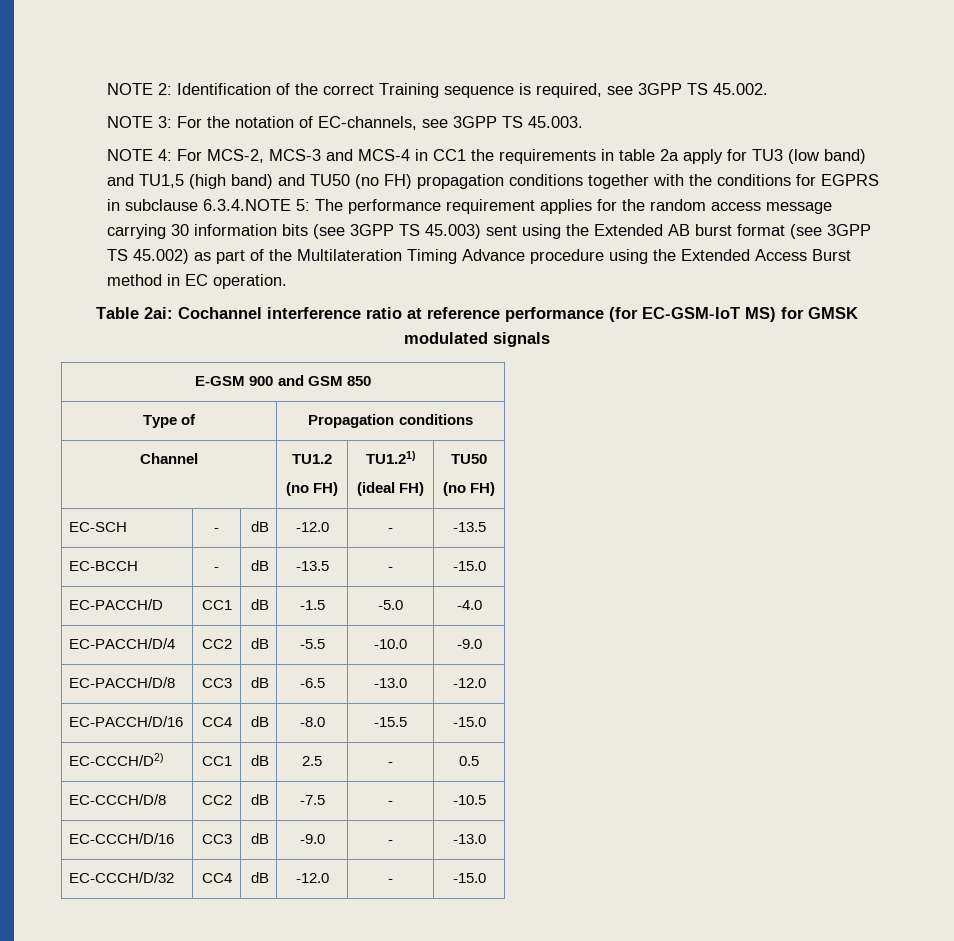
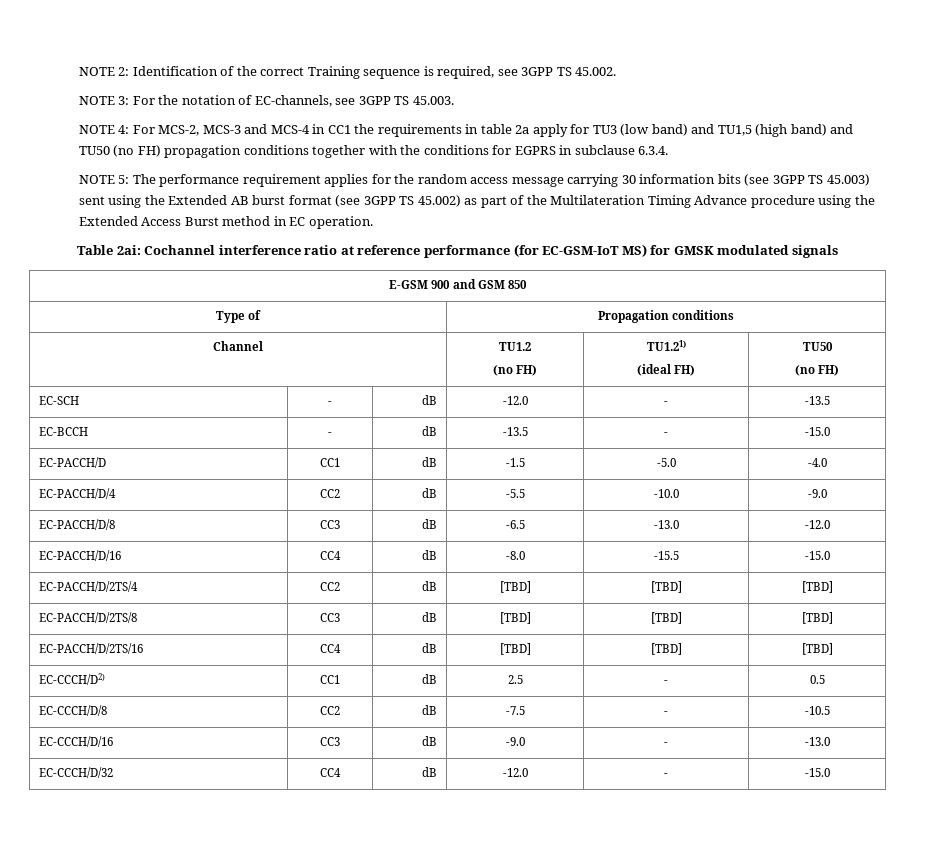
- For MCS-2, MCS-3 and MCS-4 in CC1 the requirements in table 2a apply for TU3 (low band) and TU1,5 (high band) and TU50 (no FH) propagation conditions together with the conditions for EGPRS in subclause 6.3.4.NOTE 5:
+ For MCS-2, MCS-3 and MCS-4 in CC1 the requirements in table 2a apply for TU3 (low band) and TU1,5 (high band) and TU50 (no FH) propagation conditions together with the conditions for EGPRS in subclause 6.3.4.
+ NOTE 5:
+ EC-PACCH/D/2TS/4 | CC2 | dB | [TBD] | [TBD] | [TBD]
+ EC-PACCH/D/2TS/8 | CC3 | dB | [TBD] | [TBD] | [TBD]
+ EC-PACCH/D/2TS/16 | CC4 | dB | [TBD] | [TBD] | [TBD]

